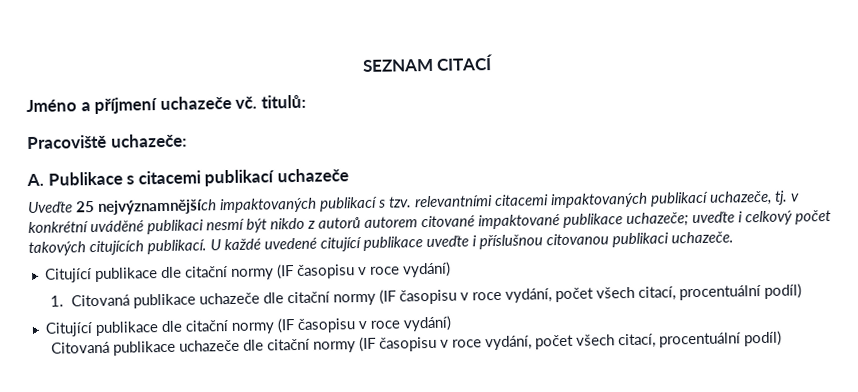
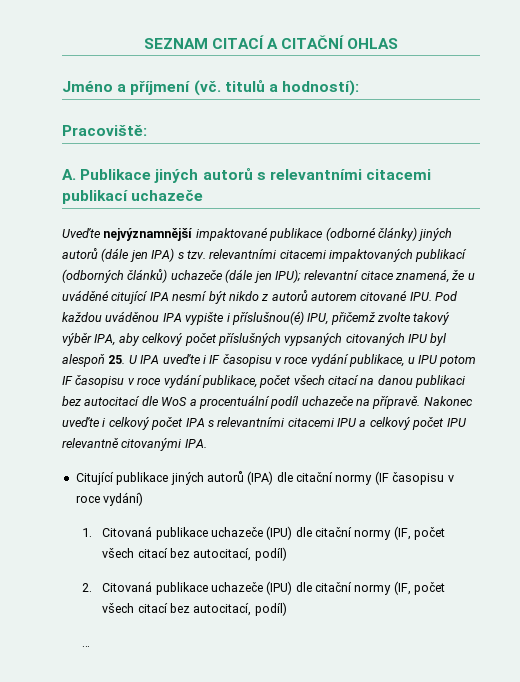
- SEZNAM CITACÍ
+ SEZNAM CITACÍ A CITAČNÍ OHLAS
- Jméno a příjmení uchazeče vč. titulů:
- Pracoviště uchazeče:
- A. Publikace s citacemi publikací uchazeče
- Uveďte 25 nejvýznamnějších impaktovaných publikací s tzv. relevantními citacemi impaktovaných publikací uchazeče, tj. v konkrétní uváděné publikaci nesmí být nikdo z autorů autorem citované impaktované publikace uchazeče; uveďte i celkový počet takových citujících publikací. U každé uvedené citující publikace uveďte i příslušnou citovanou publikaci uchazeče.
- Citující publikace dle citační normy (IF časopisu v roce vydání)
+ Jméno a příjmení (vč. titulů a hodností):
+ Pracoviště:
+ A. Publikace jiných autorů s relevantními citacemi publikací uchazeče
+ Uveďte nejvýznamnější impaktované publikace (odborné články) jiných autorů (dále jen IPA) s tzv. relevantními citacemi impaktovaných publikací (odborných článků) uchazeče (dále jen IPU); relevantní citace znamená, že u uváděné citující IPA nesmí být nikdo z autorů autorem citované IPU. Pod každou uváděnou IPA vypište i příslušnou(é) IPU, přičemž zvolte takový výběr IPA, aby celkový počet příslušných vypsaných citovaných IPU byl alespoň 25. U IPA uveďte i IF časopisu v roce vydání publikace, u IPU potom IF časopisu v roce vydání publikace, počet všech citací na danou publikaci bez autocitací dle WoS a procentuální podíl uchazeče na přípravě. Nakonec uveďte i celkový počet IPA s relevantními citacemi IPU a celkový počet IPU relevantně citovanými IPA.
+ Citující publikace jiných autorů (IPA) dle citační normy (IF časopisu v roce vydání)
- 1. Citovaná publikace uchazeče dle citační normy (IF časopisu v roce vydání, počet všech citací, procentuální podíl)
- Citující publikace dle citační normy (IF časopisu v roce vydání)
- Citovaná publikace uchazeče dle citační normy (IF časopisu v roce vydání, počet všech citací, procentuální podíl)
+ 1. Citovaná publikace uchazeče (IPU) dle citační normy (IF, počet všech citací bez autocitací, podíl)
+ 2. Citovaná publikace uchazeče (IPU) dle citační normy (IF, počet všech citací bez autocitací, podíl)
+ …

